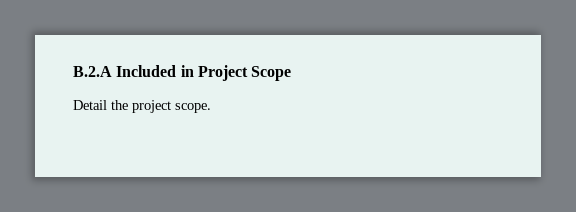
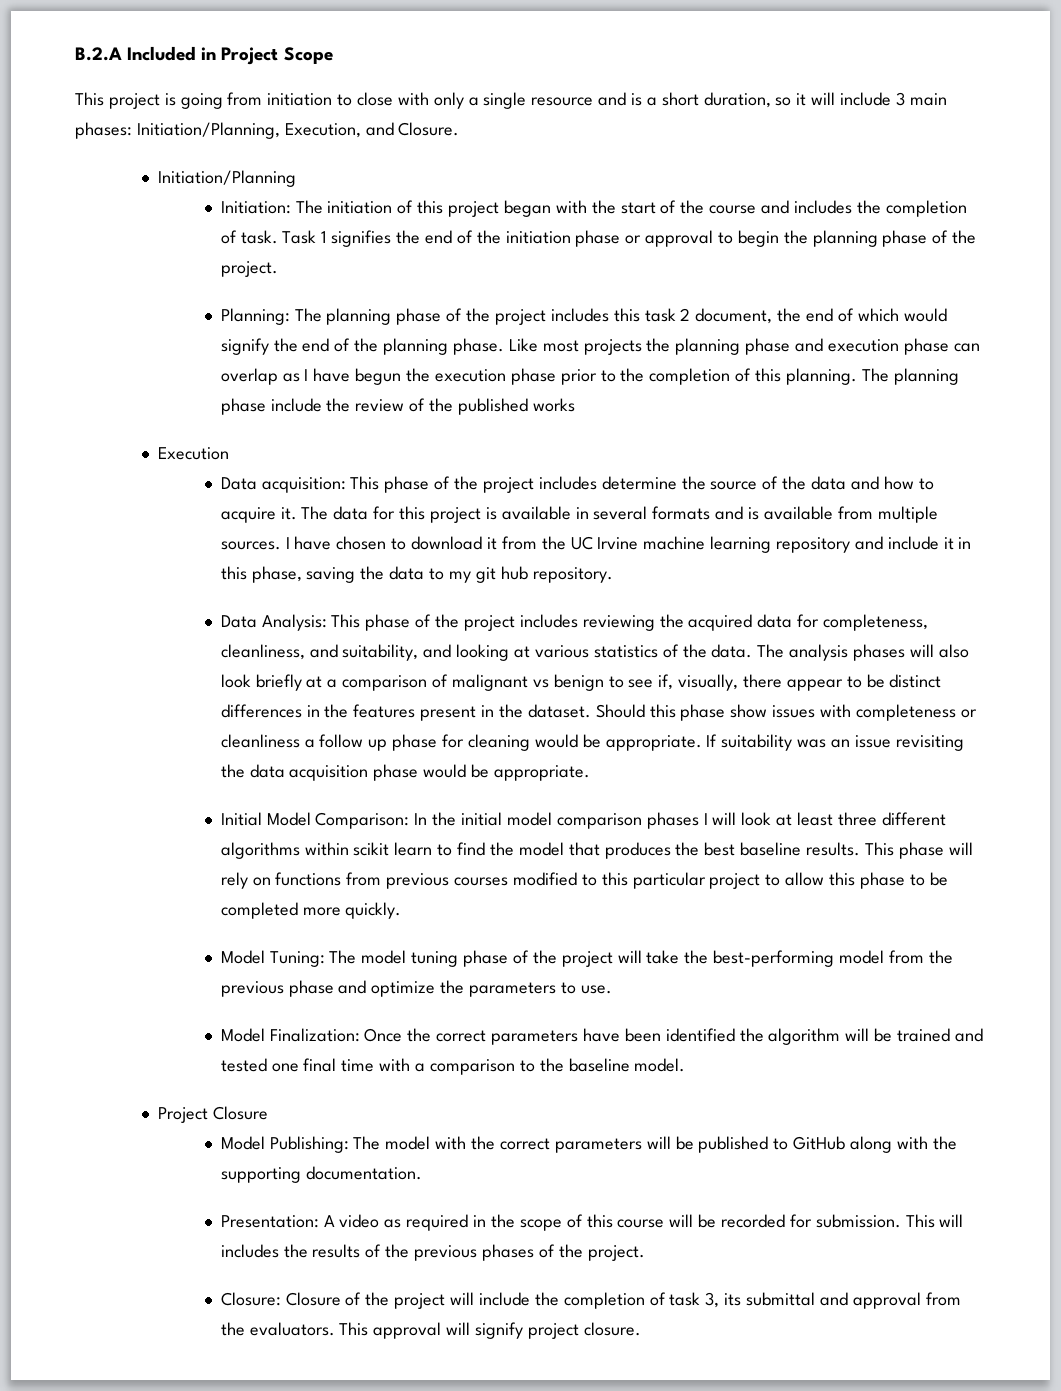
- Detail the project scope.
+ This project is going from initiation to close with only a single resource and is a short duration, so it will include 3 main phases: Initiation/Planning, Execution, and Closure.
+ Initiation/Planning
+ Initiation: The initiation of this project began with the start of the course and includes the completion of task. Task 1 signifies the end of the initiation phase or approval to begin the planning phase of the project.
+ Planning: The planning phase of the project includes this task 2 document, the end of which would signify the end of the planning phase. Like most projects the planning phase and execution phase can overlap as I have begun the execution phase prior to the completion of this planning. The planning phase include the review of the published works
+ Execution
+ Data acquisition: This phase of the project includes determine the source of the data and how to acquire it. The data for this project is available in several formats and is available from multiple sources. I have chosen to download it from the UC Irvine machine learning repository and include it in this phase, saving the data to my git hub repository.
+ Data Analysis: This phase of the project includes reviewing the acquired data for completeness, cleanliness, and suitability, and looking at various statistics of the data. The analysis phases will also look briefly at a comparison of malignant vs benign to see if, visually, there appear to be distinct differences in the features present in the dataset. Should this phase show issues with completeness or cleanliness a follow up phase for cleaning would be appropriate. If suitability was an issue revisiting the data acquisition phase would be appropriate.
+ Initial Model Comparison: In the initial model comparison phases I will look at least three different algorithms within scikit learn to find the model that produces the best baseline results. This phase will rely on functions from previous courses modified to this particular project to allow this phase to be completed more quickly.
+ Model Tuning: The model tuning phase of the project will take the best-performing model from the previous phase and optimize the parameters to use.
+ Model Finalization: Once the correct parameters have been identified the algorithm will be trained and tested one final time with a comparison to the baseline model.
+ Project Closure
+ Model Publishing: The model with the correct parameters will be published to GitHub along with the supporting documentation.
+ Presentation: A video as required in the scope of this course will be recorded for submission. This will includes the results of the previous phases of the project.
+ Closure: Closure of the project will include the completion of task 3, its submittal and approval from the evaluators. This approval will signify project closure.

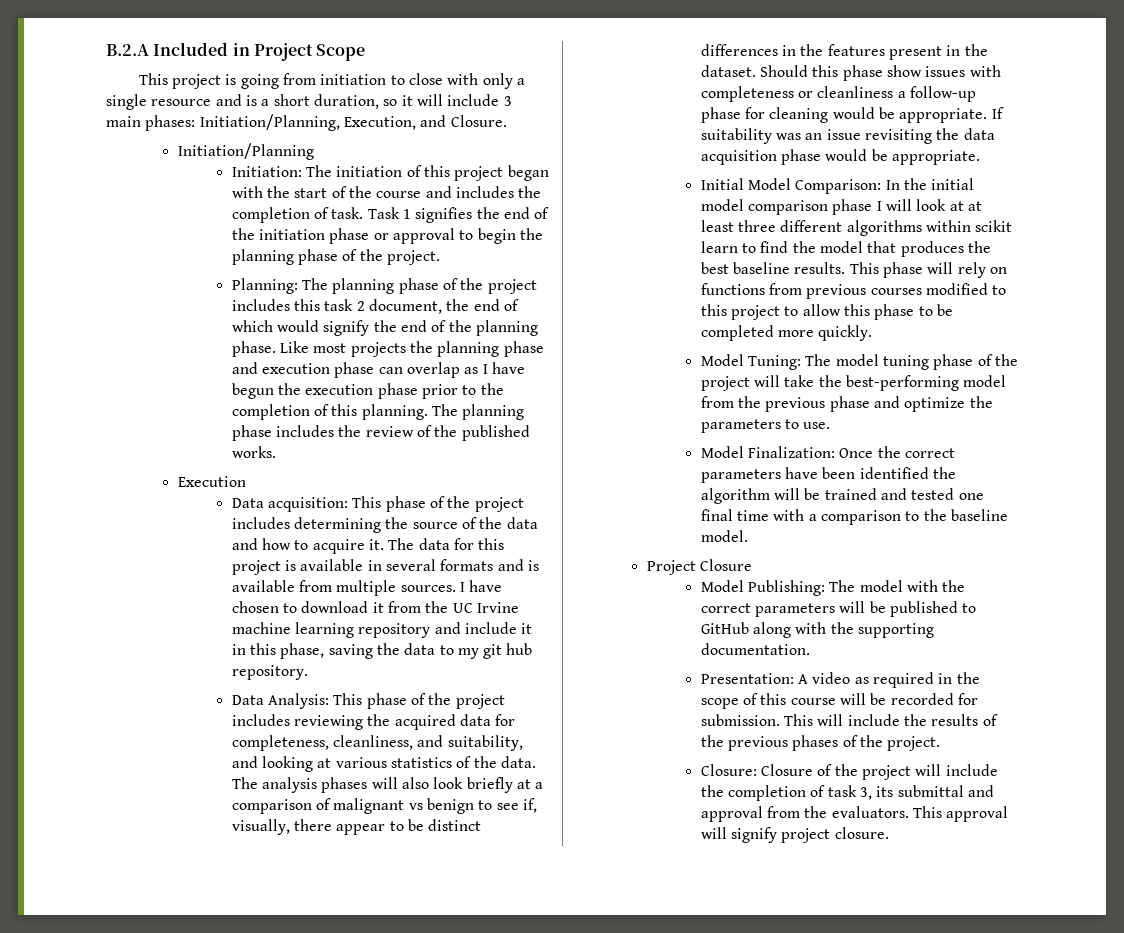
- The planning phase include the review of the published works
+ The planning phase includes the review of the published works.
- Data acquisition: This phase of the project includes determine the source of the data and how to acquire it.
+ Data acquisition: This phase of the project includes determining the source of the data and how to acquire it.
- Should this phase show issues with completeness or cleanliness a follow up phase for cleaning would be appropriate.
+ Should this phase show issues with completeness or cleanliness a follow-up phase for cleaning would be appropriate.
- Initial Model Comparison: In the initial model comparison phases I will look at least three different algorithms within scikit learn to find the model that produces the best baseline results.
+ Initial Model Comparison: In the initial model comparison phase I will look at at least three different algorithms within scikit learn to find the model that produces the best baseline results.
- This phase will rely on functions from previous courses modified to this particular project to allow this phase to be completed more quickly.
+ This phase will rely on functions from previous courses modified to this project to allow this phase to be completed more quickly.
- This will includes the results of the previous phases of the project.
+ This will include the results of the previous phases of the project.

